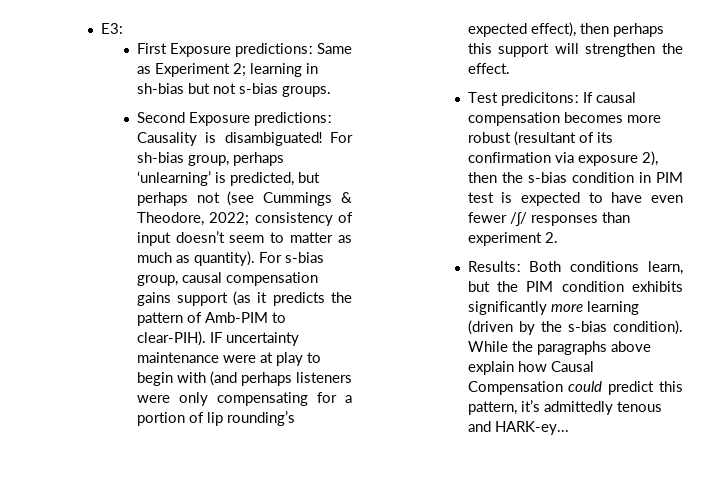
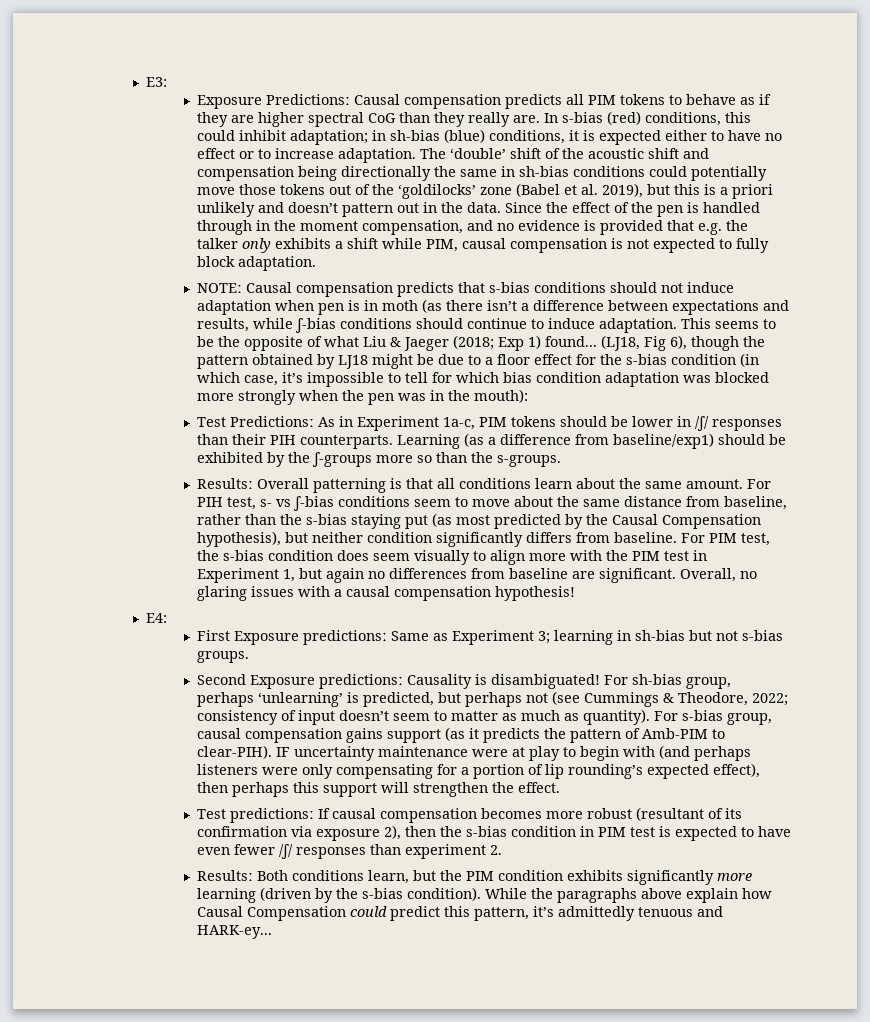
+ Exposure Predictionsː Causal compensation predicts all PIM tokens to behave as if they are higher spectral CoG than they really are. In s-bias (red) conditions, this could inhibit adaptation; in sh-bias (blue) conditions, it is expected either to have no effect or to increase adaptation. The ‘double’ shift of the acoustic shift and compensation being directionally the same in sh-bias conditions could potentially move those tokens out of the ‘goldilocks’ zone (Babel et al. 2019), but this is a priori unlikely and doesn’t pattern out in the data. Since the effect of the pen is handled through in the moment compensation, and no evidence is provided that e.g. the talker only exhibits a shift while PIM, causal compensation is not expected to fully block adaptation.
+ NOTEː Causal compensation predicts that s-bias conditions should not induce adaptation when pen is in moth (as there isn’t a difference between expectations and results, while ʃ-bias conditions should continue to induce adaptation. This seems to be the opposite of what Liu & Jaeger (2018; Exp 1) found... (LJ18, Fig 6), though the pattern obtained by LJ18 might be due to a floor effect for the s-bias condition (in which case, it’s impossible to tell for which bias condition adaptation was blocked more strongly when the pen was in the mouth):
+ Test Predictionsː As in Experiment 1a-c, PIM tokens should be lower in /ʃ/ responses than their PIH counterparts. Learning (as a difference from baseline/exp1) should be exhibited by the ʃ-groups more so than the s-groups.
+ Resultsː Overall patterning is that all conditions learn about the same amount. For PIH test, s- vs ʃ-bias conditions seem to move about the same distance from baseline, rather than the s-bias staying put (as most predicted by the Causal Compensation hypothesis), but neither condition significantly differs from baseline. For PIM test, the s-bias condition does seem visually to align more with the PIM test in Experiment 1, but again no differences from baseline are significant. Overall, no glaring issues with a causal compensation hypothesis!
+ E4:
- First Exposure predictionsː Same as Experiment 2; learning in sh-bias but not s-bias groups.
+ First Exposure predictionsː Same as Experiment 3; learning in sh-bias but not s-bias groups.
- Second Exposure predictionsː Causality is disambiguatedǃ For sh-bias group, perhaps ‘unlearning’ is predicted, but perhaps not (see Cummings & Theodore, 2022; consistency of input doesn’t seem to matter as much as quantity).
+ Second Exposure predictionsː Causality is disambiguated! For sh-bias group, perhaps ‘unlearning’ is predicted, but perhaps not (see Cummings & Theodore, 2022; consistency of input doesn’t seem to matter as much as quantity).
- Test predicitonsː If causal compensation becomes more robust (resultant of its confirmation via exposure 2), then the s-bias condition in PIM test is expected to have even fewer /ʃ/ responses than experiment 2.
+ Test predictionsː If causal compensation becomes more robust (resultant of its confirmation via exposure 2), then the s-bias condition in PIM test is expected to have even fewer /ʃ/ responses than experiment 2.
- While the paragraphs above explain how Causal Compensation could predict this pattern, it’s admittedly tenous and HARK-ey...
+ While the paragraphs above explain how Causal Compensation could predict this pattern, it’s admittedly tenuous and HARK-ey...

